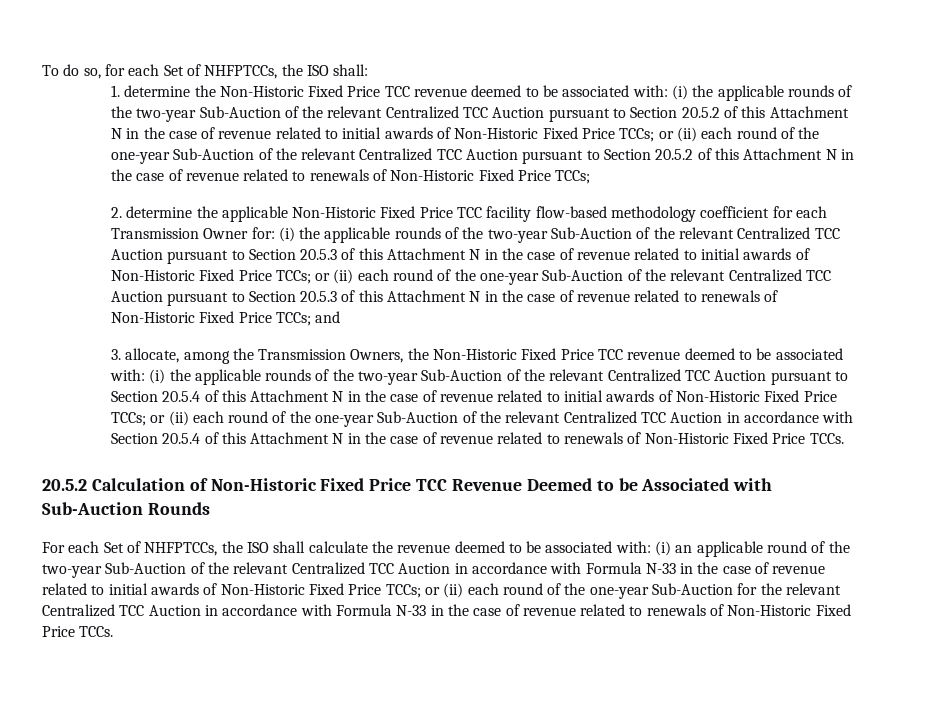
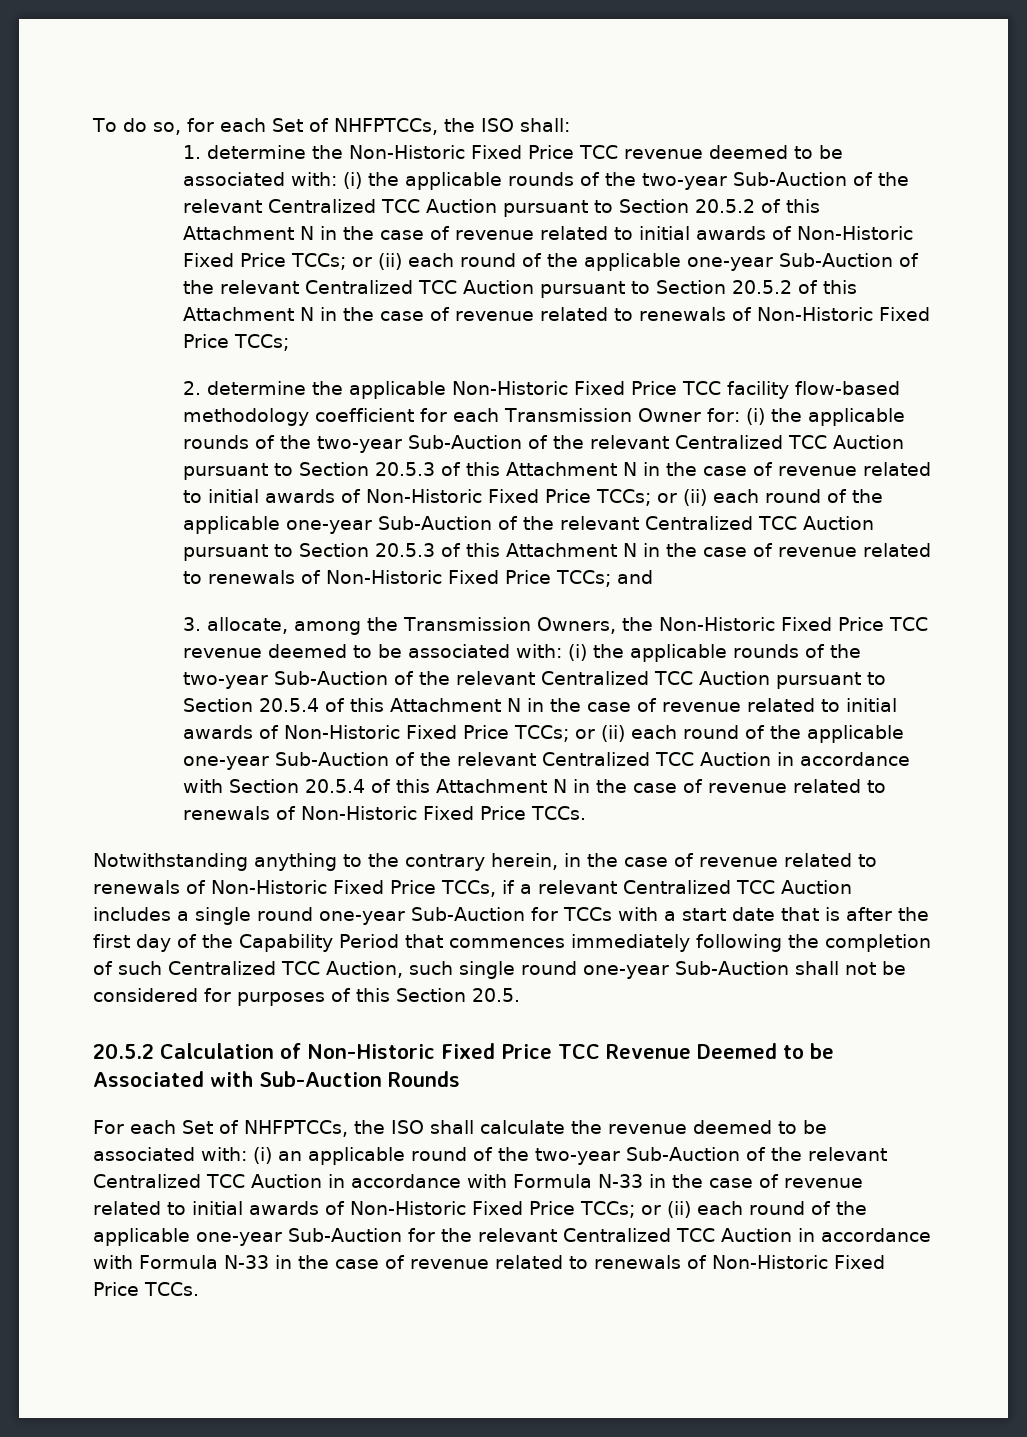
- or (ii) each round of the one-year Sub-Auction of the relevant Centralized TCC Auction pursuant to Section 20.5.2 of this Attachment N in the case of revenue related to renewals of Non-Historic Fixed Price TCCs;
+ or (ii) each round of the applicable one-year Sub-Auction of the relevant Centralized TCC Auction pursuant to Section 20.5.2 of this Attachment N in the case of revenue related to renewals of Non-Historic Fixed Price TCCs;
- or (ii) each round of the one-year Sub-Auction of the relevant Centralized TCC Auction pursuant to Section 20.5.3 of this Attachment N in the case of revenue related to renewals of Non-Historic Fixed Price TCCs;
+ or (ii) each round of the applicable one-year Sub-Auction of the relevant Centralized TCC Auction pursuant to Section 20.5.3 of this Attachment N in the case of revenue related to renewals of Non-Historic Fixed Price TCCs;
- or (ii) each round of the one-year Sub-Auction of the relevant Centralized TCC Auction in accordance with Section 20.5.4 of this Attachment N in the case of revenue related to renewals of Non-Historic Fixed Price TCCs.
+ or (ii) each round of the applicable one-year Sub-Auction of the relevant Centralized TCC Auction in accordance with Section 20.5.4 of this Attachment N in the case of revenue related to renewals of Non-Historic Fixed Price TCCs.
+ Notwithstanding anything to the contrary herein, in the case of revenue related to renewals of Non-Historic Fixed Price TCCs, if a relevant Centralized TCC Auction includes a single round one-year Sub-Auction for TCCs with a start date that is after the first day of the Capability Period that commences immediately following the completion of such Centralized TCC Auction, such single round one-year Sub-Auction shall not be considered for purposes of this Section 20.5.
- or (ii) each round of the one-year Sub-Auction for the relevant Centralized TCC Auction in accordance with Formula N-33 in the case of revenue related to renewals of Non-Historic Fixed Price TCCs.
+ or (ii) each round of the applicable one-year Sub-Auction for the relevant Centralized TCC Auction in accordance with Formula N-33 in the case of revenue related to renewals of Non-Historic Fixed Price TCCs.

